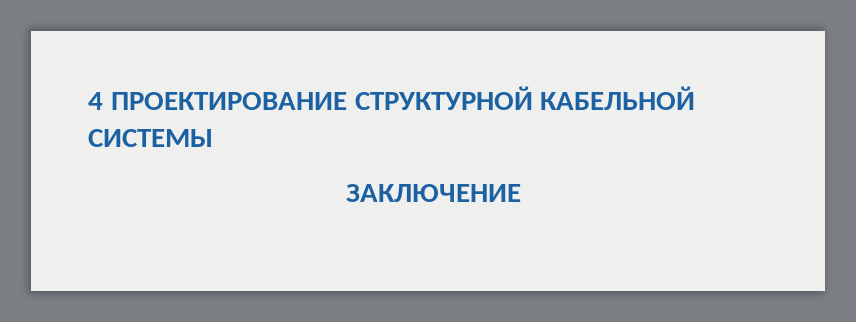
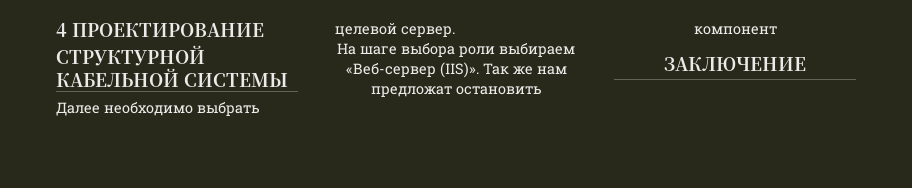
+ Далее необходимо выбрать целевой сервер.
+ На шаге выбора роли выбираем «Веб-сервер (IIS)». Так же нам предложат остановить компонент

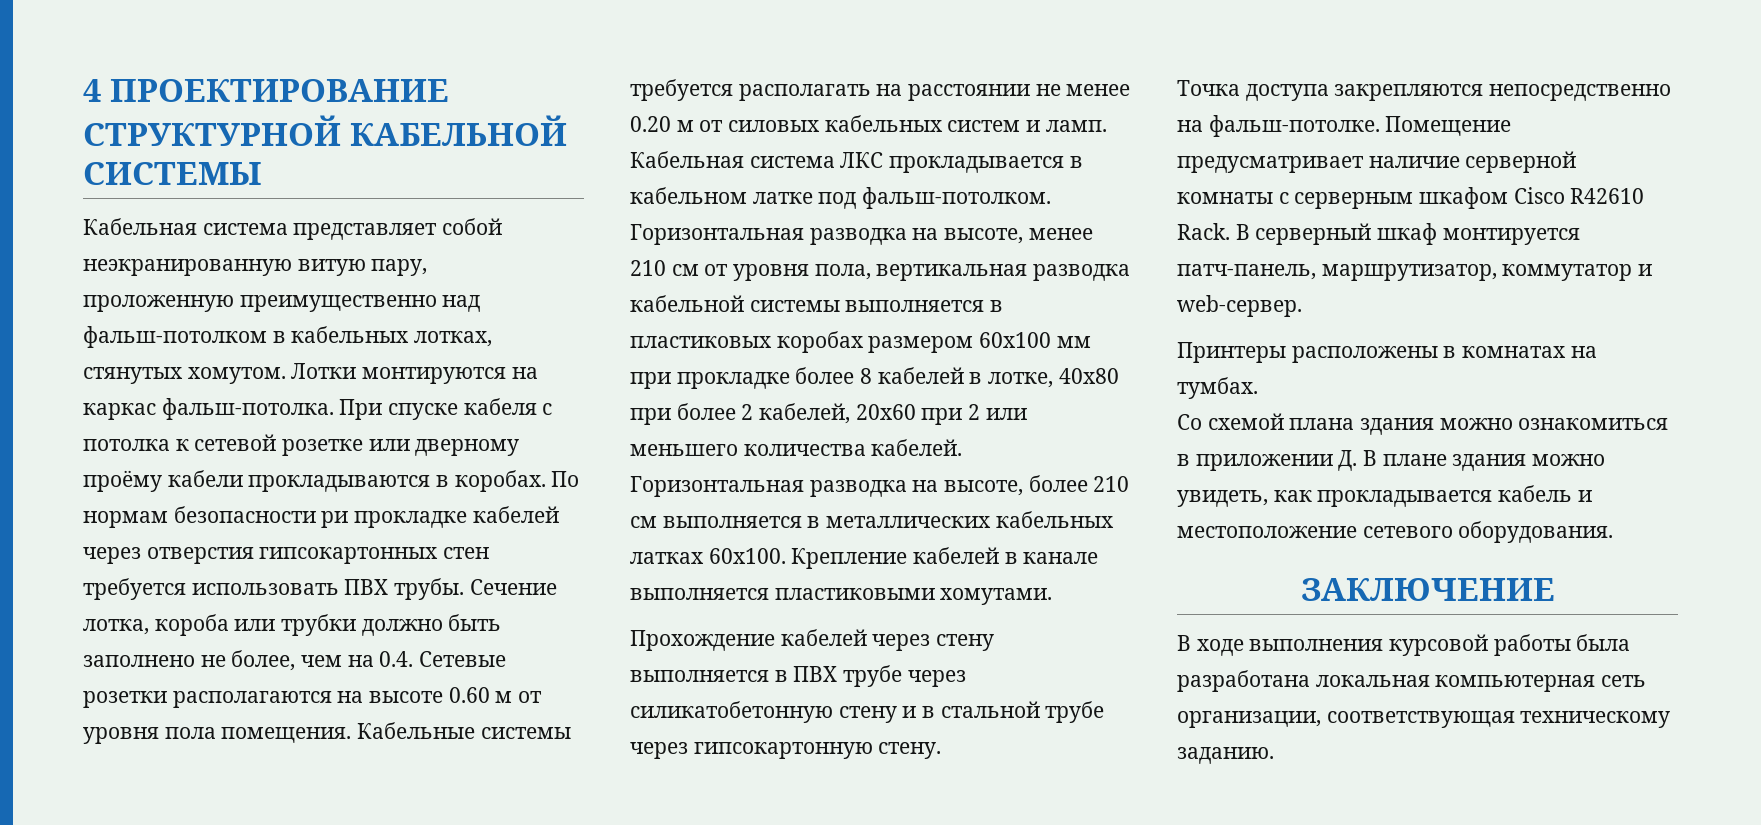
- Далее необходимо выбрать целевой сервер.
- На шаге выбора роли выбираем «Веб-сервер (IIS)». Так же нам предложат остановить компонент
+ Кабельная система представляет собой неэкранированную витую пару, проложенную преимущественно над фальш-потолком в кабельных лотках, стянутых хомутом. Лотки монтируются на каркас фальш-потолка. При спуске кабеля с потолка к сетевой розетке или дверному проёму кабели прокладываются в коробах. По нормам безопасности ри прокладке кабелей через отверстия гипсокартонных стен требуется использовать ПВХ трубы. Сечение лотка, короба или трубки должно быть заполнено не более, чем на 0.4. Сетевые розетки располагаются на высоте 0.60 м от уровня пола помещения. Кабельные системы требуется располагать на расстоянии не менее 0.20 м от силовых кабельных систем и ламп. Кабельная система ЛКС прокладывается в кабельном латке под фальш-потолком. Горизонтальная разводка на высоте, менее 210 см от уровня пола, вертикальная разводка кабельной системы выполняется в пластиковых коробах размером 60х100 мм при прокладке более 8 кабелей в лотке, 40х80 при более 2 кабелей, 20х60 при 2 или меньшего количества кабелей. Горизонтальная разводка на высоте, более 210 см выполняется в металлических кабельных латках 60х100. Крепление кабелей в канале выполняется пластиковыми хомутами.
+ Прохождение кабелей через стену выполняется в ПВХ трубе через силикатобетонную стену и в стальной трубе через гипсокартонную стену.
+ Точка доступа закрепляются непосредственно на фальш-потолке. Помещение предусматривает наличие серверной комнаты с серверным шкафом Cisco R42610 Rack. В серверный шкаф монтируется патч-панель, маршрутизатор, коммутатор и web-сервер.
+ Принтеры расположены в комнатах на тумбах.
+ Со схемой плана здания можно ознакомиться в приложении Д. В плане здания можно увидеть, как прокладывается кабель и местоположение сетевого оборудования.
  ЗАКЛЮЧЕНИЕ
+ В ходе выполнения курсовой работы была разработана локальная компьютерная сеть организации, соответствующая техническому заданию.

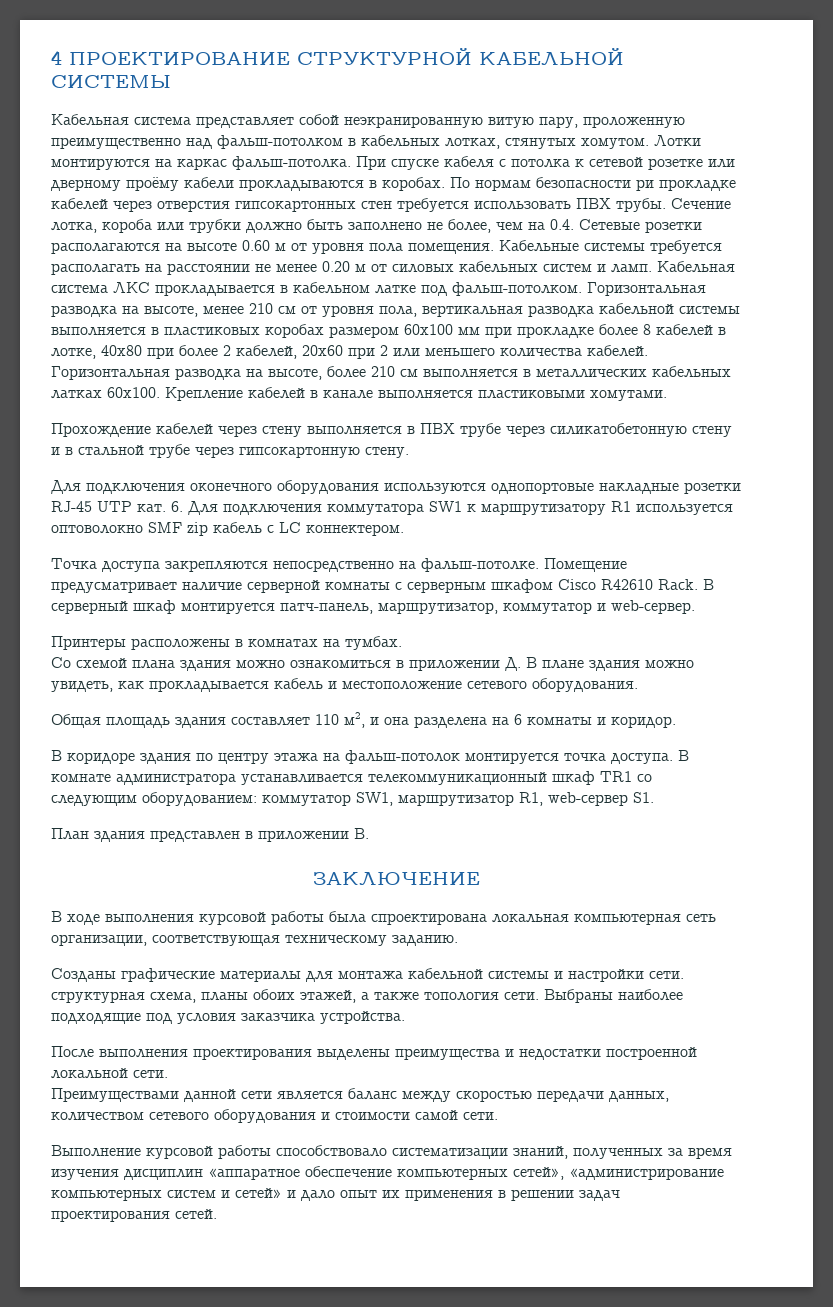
+ Для подключения оконечного оборудования используются однопортовые накладные розетки RJ-45 UTP кат. 6. Для подключения коммутатора SW1 к маршрутизатору R1 используется оптоволокно SMF zip кабель c LC коннектером.
+ Общая площадь здания составляет 110 м2, и она разделена на 6 комнаты и коридор.
+ В коридоре здания по центру этажа на фальш-потолок монтируется точка доступа. В комнате администратора устанавливается телекоммуникационный шкаф TR1 со следующим оборудованием: коммутатор SW1, маршрутизатор R1, web-сервер S1.
+ План здания представлен в приложении В.
- В ходе выполнения курсовой работы была разработана локальная компьютерная сеть организации, соответствующая техническому заданию.
+ В ходе выполнения курсовой работы была спроектирована локальная компьютерная сеть организации, соответствующая техническому заданию.
+ Созданы графические материалы для монтажа кабельной системы и настройки сети. структурная схема, планы обоих этажей, а также топология сети. Выбраны наиболее подходящие под условия заказчика устройства.
+ После выполнения проектирования выделены преимущества и недостатки построенной локальной сети.
+ Преимуществами данной сети является баланс между скоростью передачи данных, количеством сетевого оборудования и стоимости самой сети.
+ Выполнение курсовой работы способствовало систематизации знаний, полученных за время изучения дисциплин «аппаратное обеспечение компьютерных сетей», «администрирование компьютерных систем и сетей» и дало опыт их применения в решении задач проектирования сетей.

